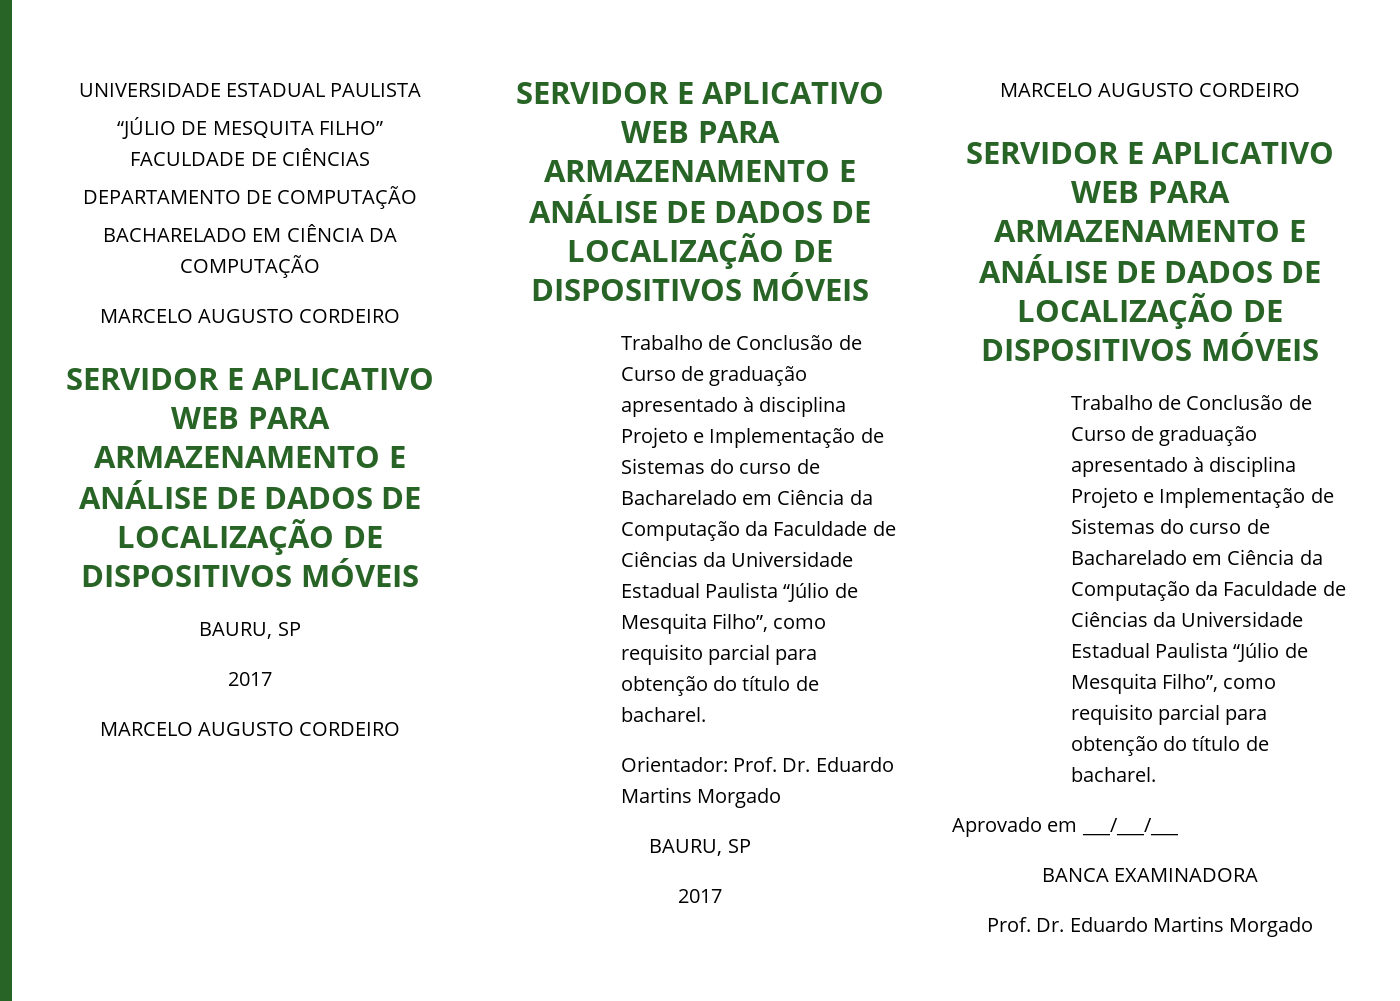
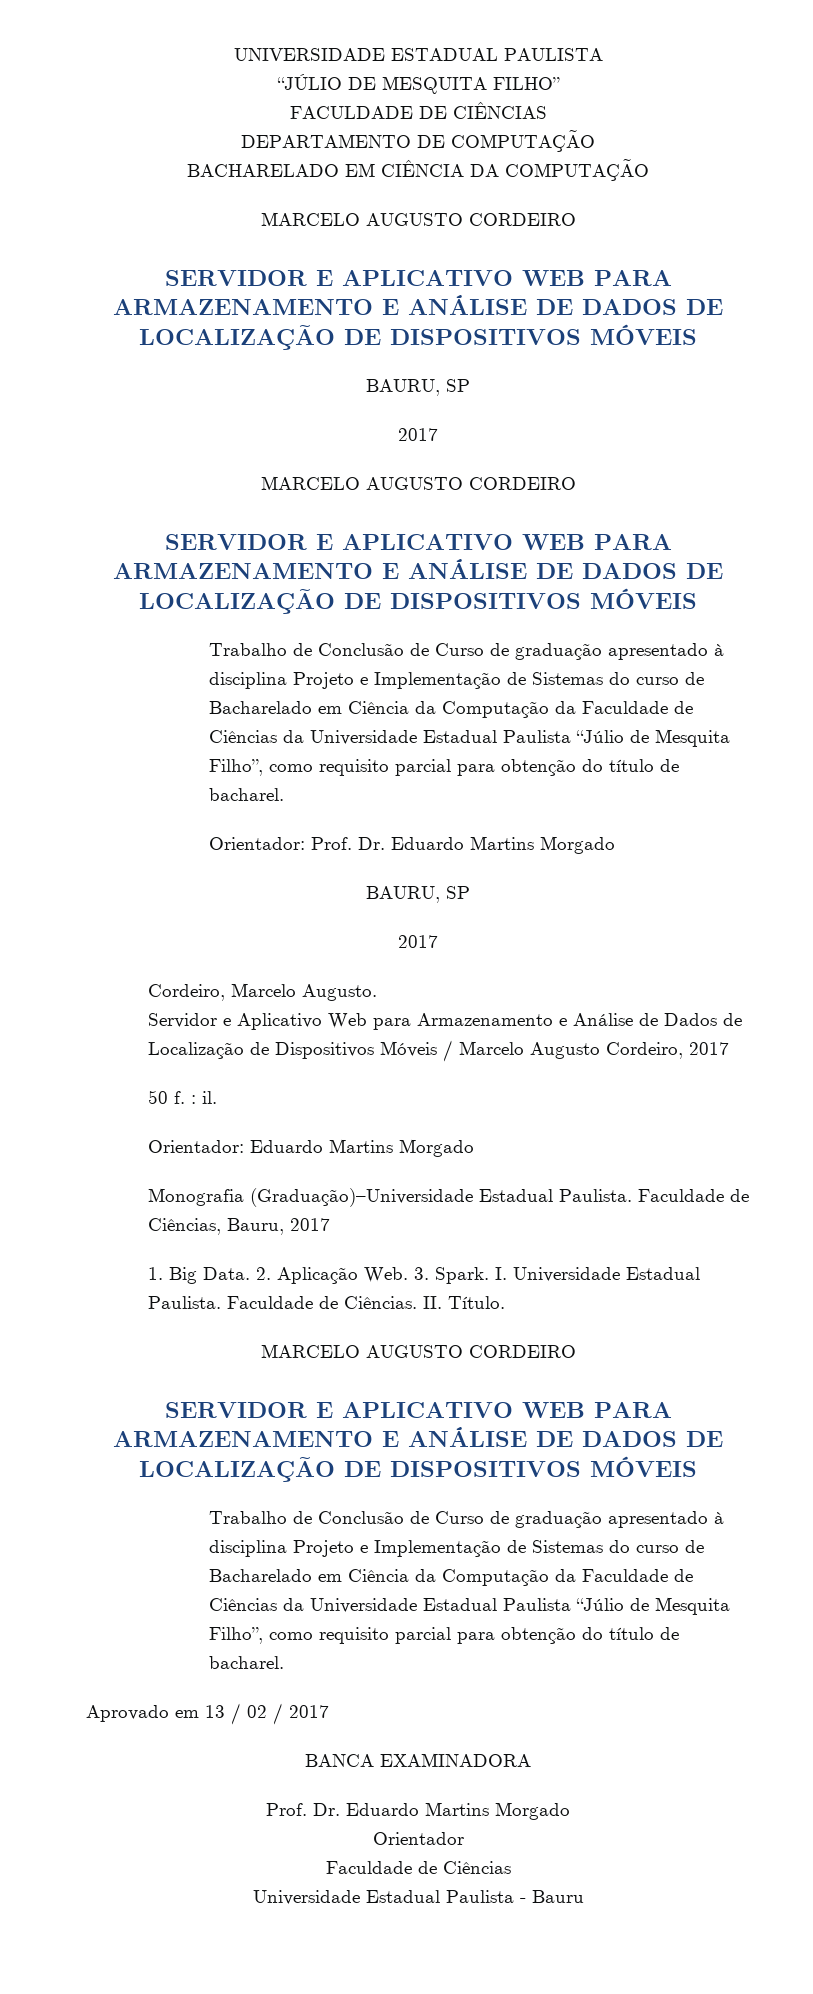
+ Cordeiro, Marcelo Augusto.
+ Servidor e Aplicativo Web para Armazenamento e Análise de Dados de Localização de Dispositivos Móveis / Marcelo Augusto Cordeiro, 2017
+ 50 f. : il.
+ Orientador: Eduardo Martins Morgado
+ Monografia (Graduação)–Universidade Estadual Paulista. Faculdade de Ciências, Bauru, 2017
+ 1. Big Data. 2. Aplicação Web. 3. Spark. I. Universidade Estadual Paulista. Faculdade de Ciências. II. Título.
- Aprovado em ___/___/___
+ Aprovado em 13 / 02 / 2017
+ Orientador
+ Faculdade de Ciências
+ Universidade Estadual Paulista - Bauru

